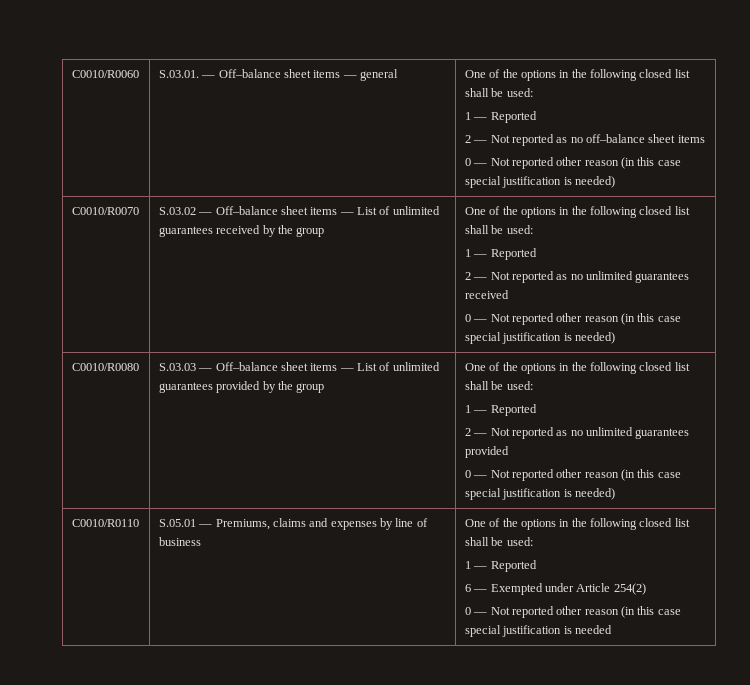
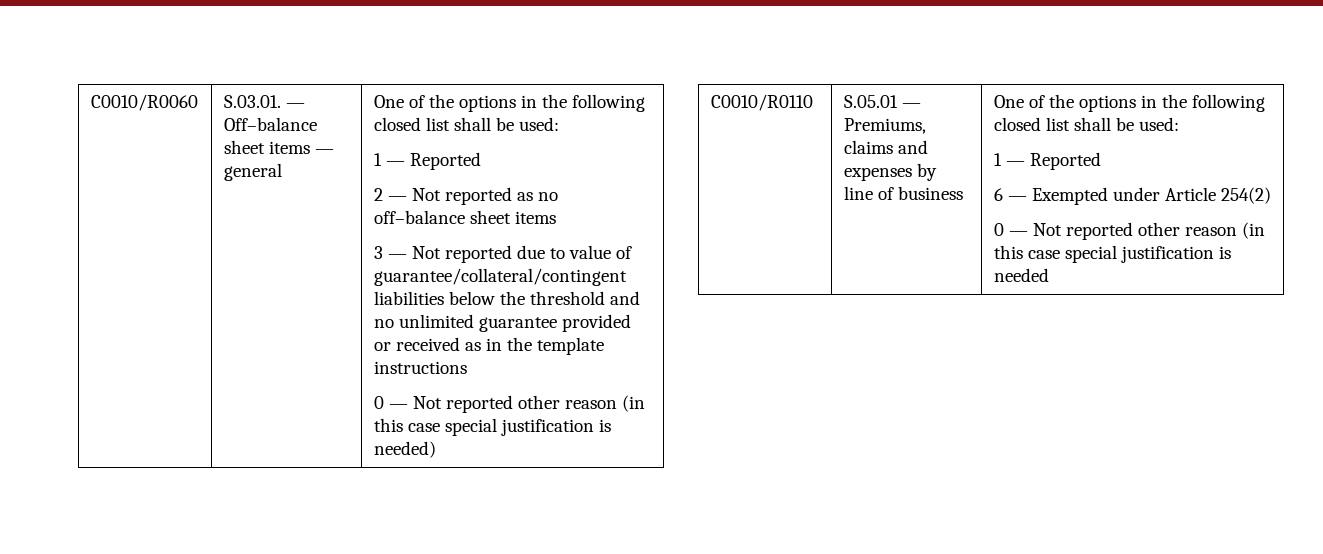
  2 — Not reported as no off–balance sheet items
- 0 — Not reported other reason (in this case special justification is needed)
- C0010/R0070 | S.03.02 — Off–balance sheet items — List of unlimited guarantees received by the group | One of the options in the following closed list shall be used:
- 1 — Reported
- 2 — Not reported as no unlimited guarantees received
- 0 — Not reported other reason (in this case special justification is needed)
- C0010/R0080 | S.03.03 — Off–balance sheet items — List of unlimited guarantees provided by the group | One of the options in the following closed list shall be used:
- 1 — Reported
- 2 — Not reported as no unlimited guarantees provided
+ 3 — Not reported due to value of guarantee/collateral/contingent liabilities below the threshold and no unlimited guarantee provided or received as in the template instructions

